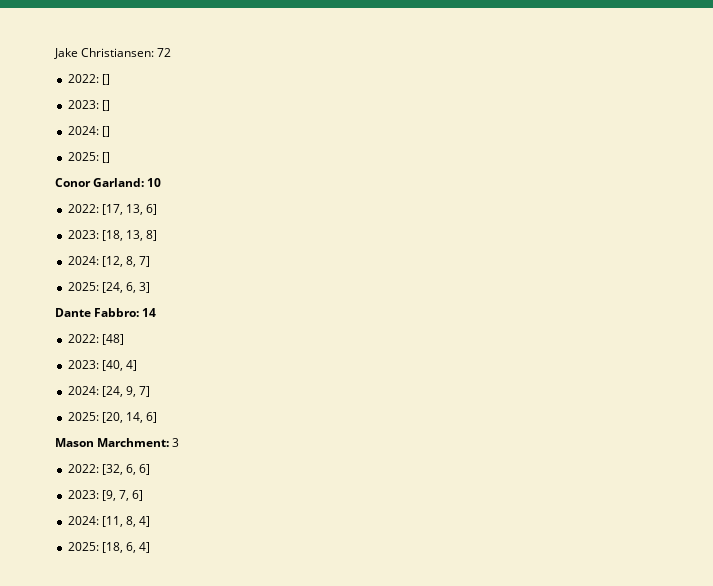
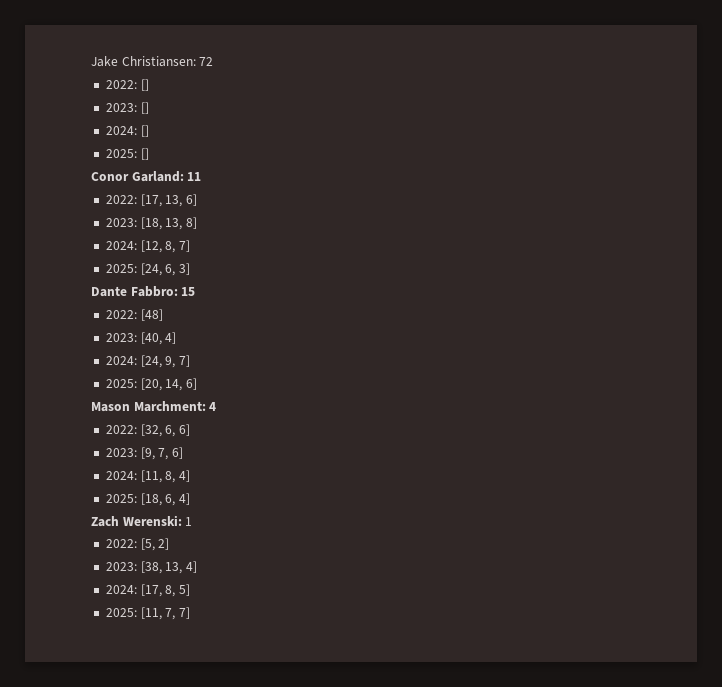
- Conor Garland: 10
+ Conor Garland: 11
- Dante Fabbro: 14
+ Dante Fabbro: 15
- Mason Marchment: 3
+ Mason Marchment: 4
+ Zach Werenski: 1
+ 2022: [5, 2]
+ 2023: [38, 13, 4]
+ 2024: [17, 8, 5]
+ 2025: [11, 7, 7]

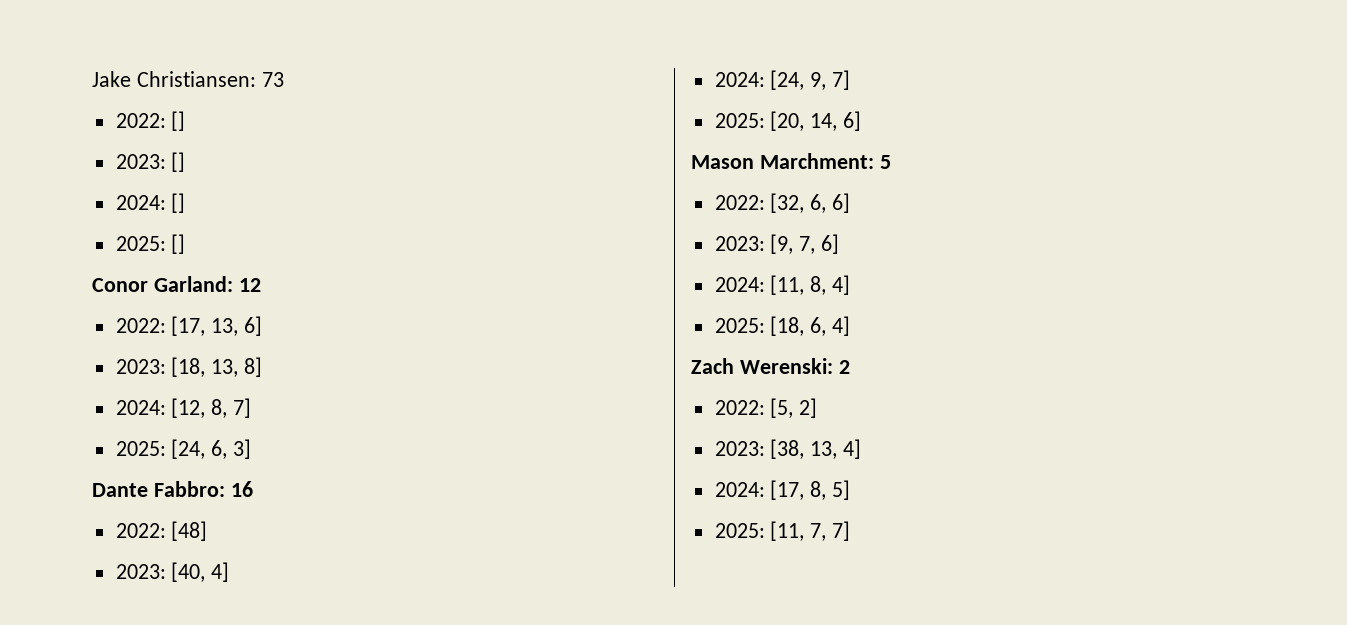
- Jake Christiansen: 72
+ Jake Christiansen: 73
- Conor Garland: 11
+ Conor Garland: 12
- Dante Fabbro: 15
+ Dante Fabbro: 16
- Mason Marchment: 4
+ Mason Marchment: 5
- Zach Werenski: 1
+ Zach Werenski: 2

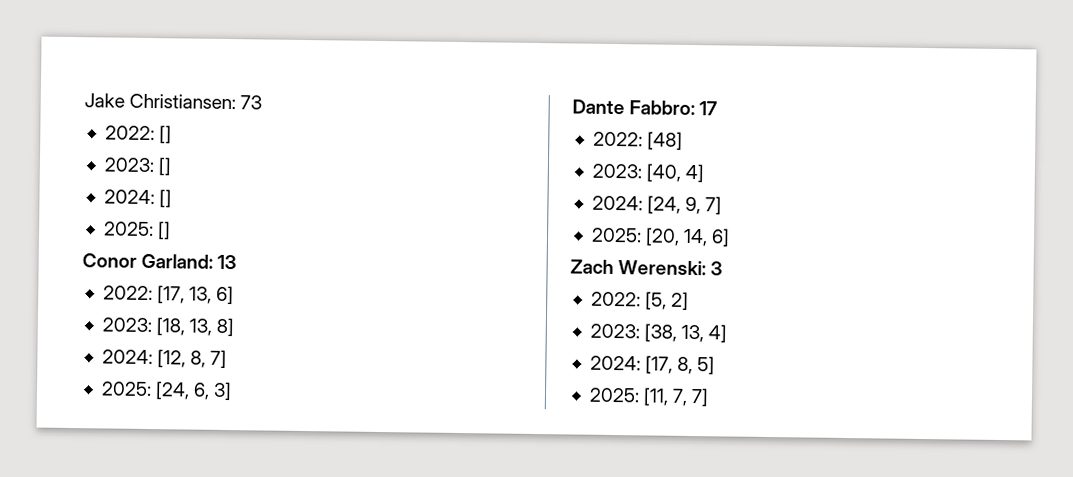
- Conor Garland: 12
+ Conor Garland: 13
- Dante Fabbro: 16
+ Dante Fabbro: 17
- Mason Marchment: 5
- 2022: [32, 6, 6]
- 2023: [9, 7, 6]
- 2024: [11, 8, 4]
- 2025: [18, 6, 4]
- Zach Werenski: 2
+ Zach Werenski: 3

